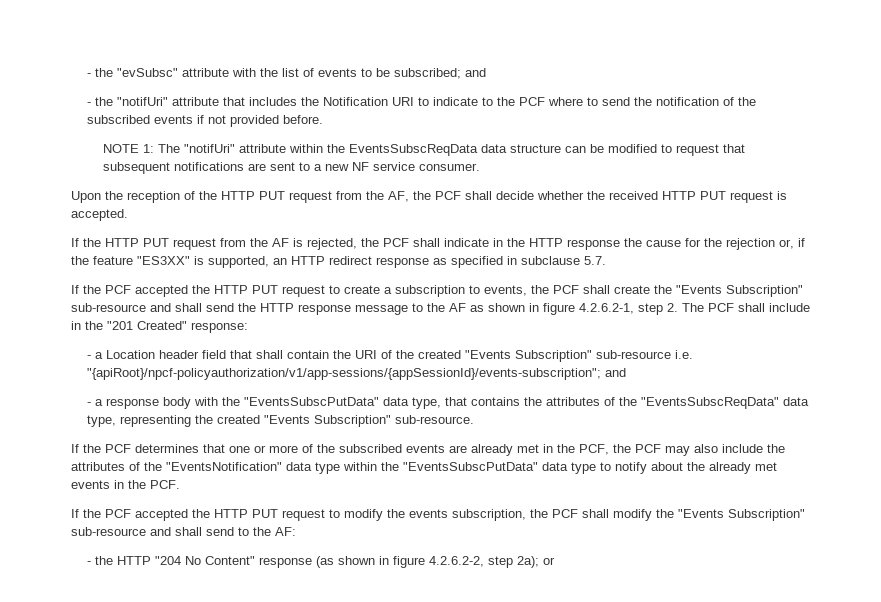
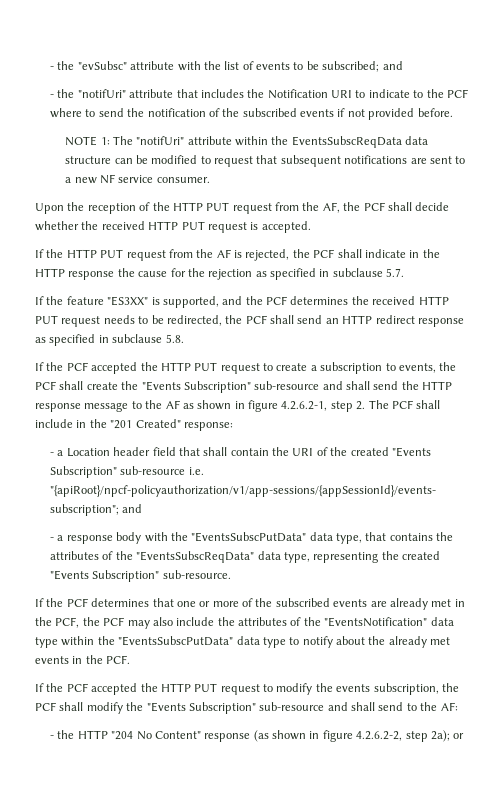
- If the HTTP PUT request from the AF is rejected, the PCF shall indicate in the HTTP response the cause for the rejection or, if the feature "ES3XX" is supported, an HTTP redirect response as specified in subclause 5.7.
+ If the HTTP PUT request from the AF is rejected, the PCF shall indicate in the HTTP response the cause for the rejection as specified in subclause 5.7.
+ If the feature "ES3XX" is supported, and the PCF determines the received HTTP PUT request needs to be redirected, the PCF shall send an HTTP redirect response as specified in subclause 5.8.

